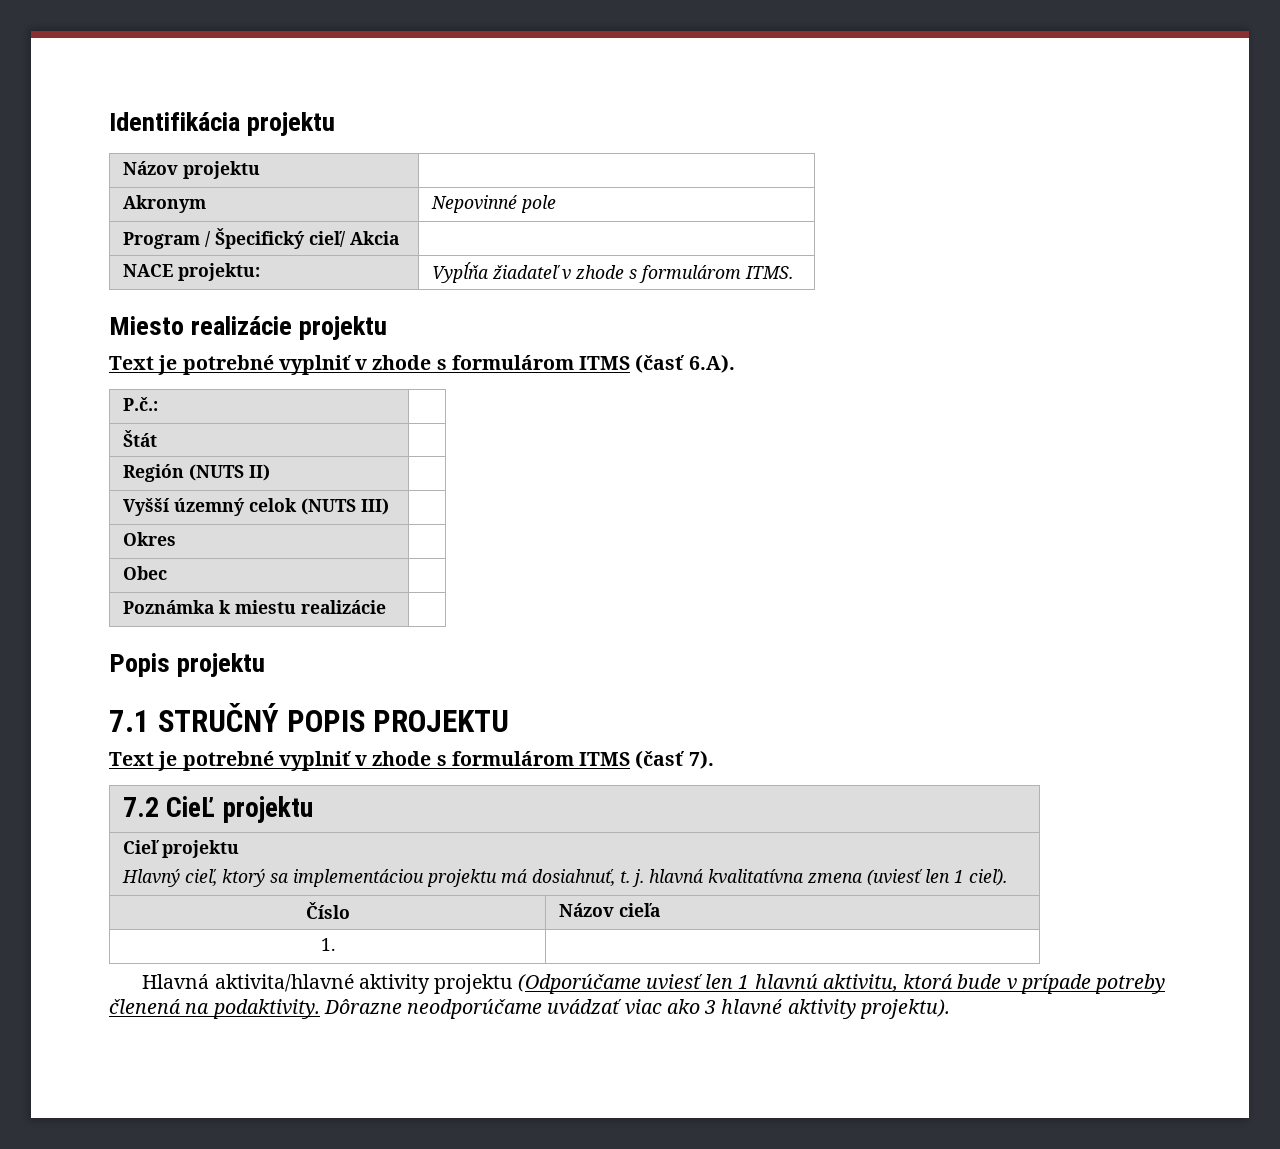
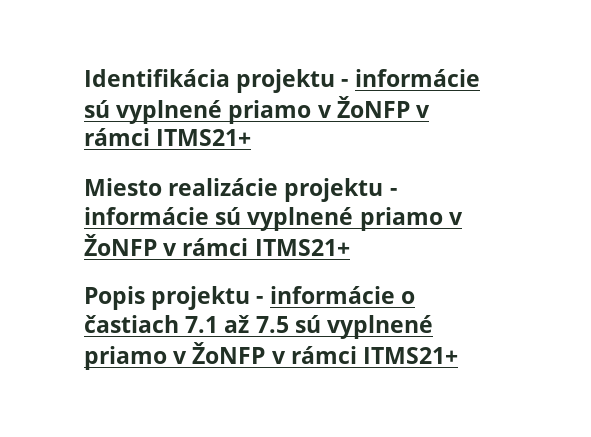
- Identifikácia projektu
- Názov projektu |
- Akronym | Nepovinné pole
- Program / Špecifický cieľ/ Akcia |
- NACE projektu: | Vypĺňa žiadateľ v zhode s formulárom ITMS.
- Miesto realizácie projektu
- Text je potrebné vyplniť v zhode s formulárom ITMS (časť 6.A).
- P.č.: |
- Štát |
- Región (NUTS II) |
- Vyšší územný celok (NUTS III) |
- Okres |
- Obec |
- Poznámka k miestu realizácie |
- Popis projektu
- 7.1 STRUČNÝ POPIS PROJEKTU
- Text je potrebné vyplniť v zhode s formulárom ITMS (časť 7).
- 7.2 CieĽ projektu
- Cieľ projektu
- Hlavný cieľ, ktorý sa implementáciou projektu má dosiahnuť, t. j. hlavná kvalitatívna zmena (uviesť len 1 cieľ).
- Číslo | Názov cieľa
- 1. |
- Hlavná aktivita/hlavné aktivity projektu (Odporúčame uviesť len 1 hlavnú aktivitu, ktorá bude v prípade potreby členená na podaktivity. Dôrazne neodporúčame uvádzať viac ako 3 hlavné aktivity projektu).
+ Identifikácia projektu - informácie sú vyplnené priamo v ŽoNFP v rámci ITMS21+
+ Miesto realizácie projektu - informácie sú vyplnené priamo v ŽoNFP v rámci ITMS21+
+ Popis projektu - informácie o častiach 7.1 až 7.5 sú vyplnené priamo v ŽoNFP v rámci ITMS21+

